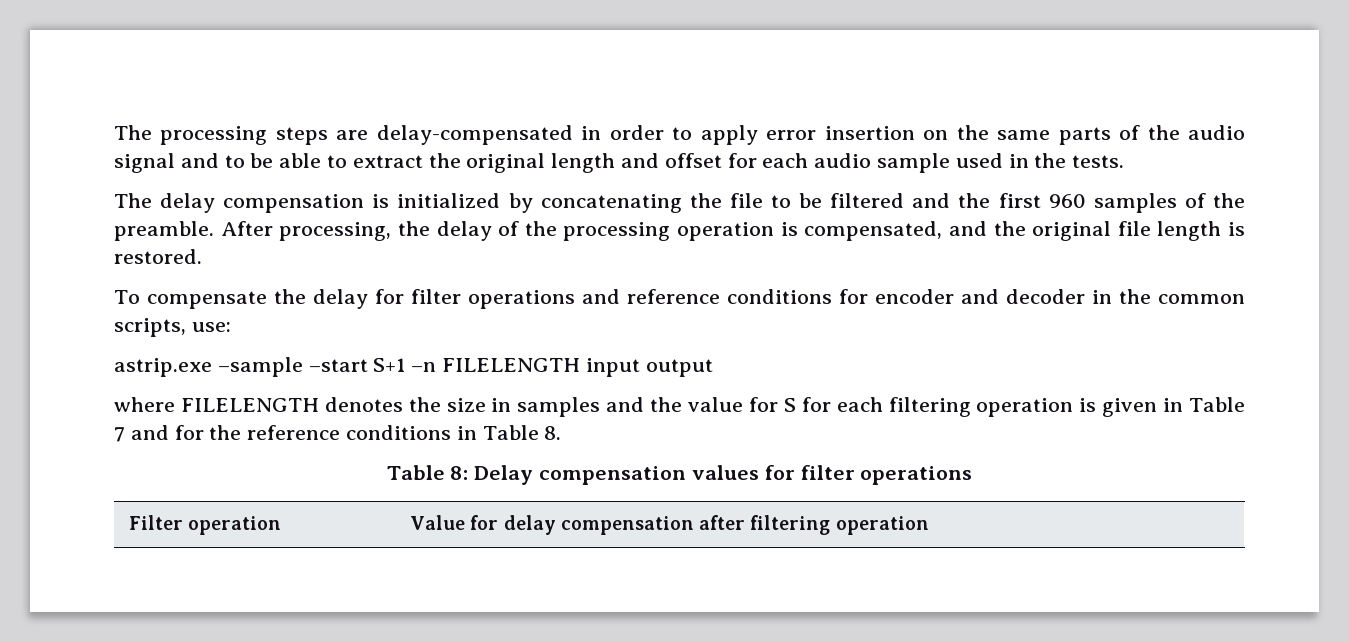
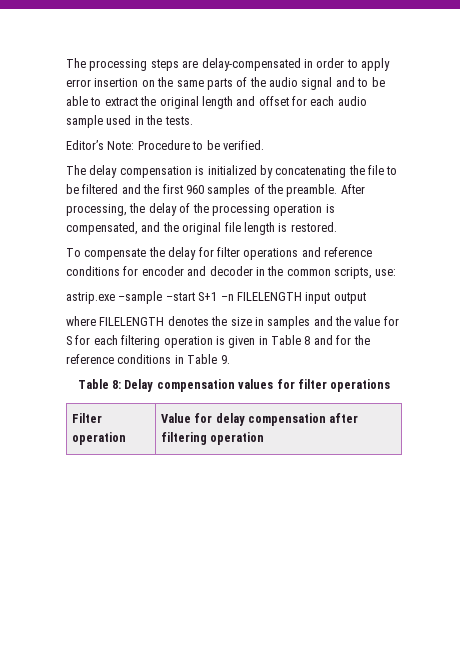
+ Editor’s Note: Procedure to be verified.
- where FILELENGTH denotes the size in samples and the value for S for each filtering operation is given in Table 7 and for the reference conditions in Table 8.
+ where FILELENGTH denotes the size in samples and the value for S for each filtering operation is given in Table 8 and for the reference conditions in Table 9.

